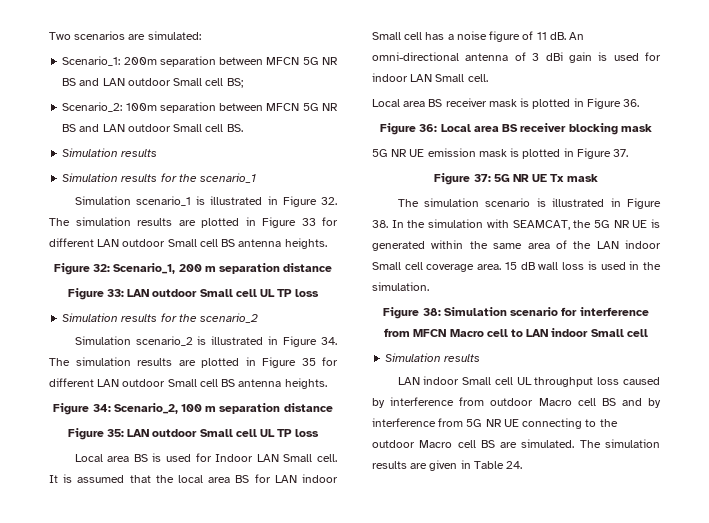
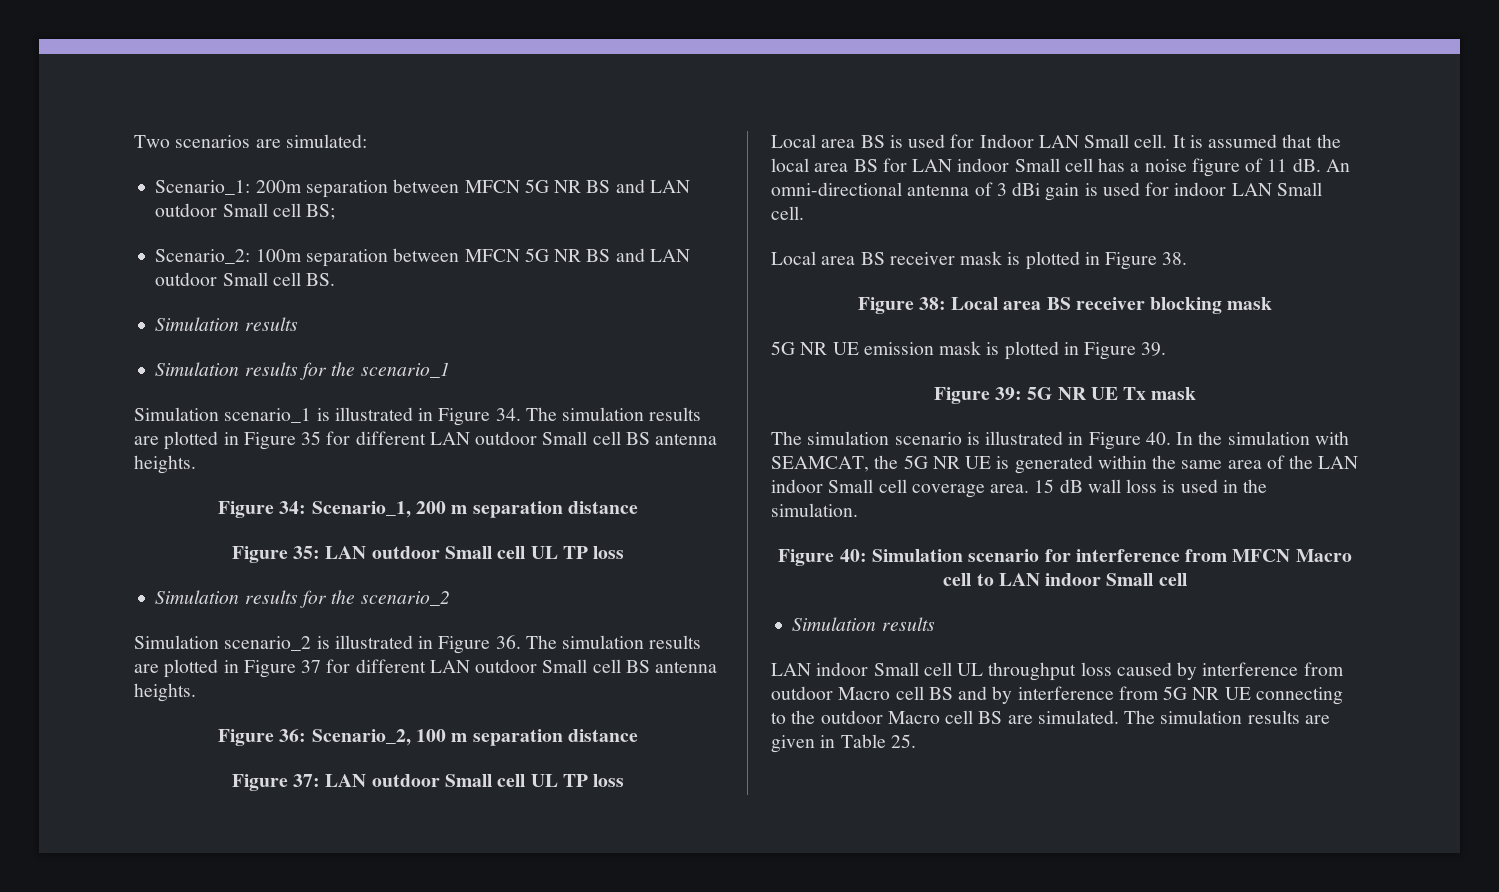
- Simulation scenario_1 is illustrated in Figure 32. The simulation results are plotted in Figure 33 for different LAN outdoor Small cell BS antenna heights.
- Figure 32: Scenario_1, 200 m separation distance
- Figure 33: LAN outdoor Small cell UL TP loss
- Simulation results for the scenario_2
- Simulation scenario_2 is illustrated in Figure 34. The simulation results are plotted in Figure 35 for different LAN outdoor Small cell BS antenna heights.
+ Simulation scenario_1 is illustrated in Figure 34. The simulation results are plotted in Figure 35 for different LAN outdoor Small cell BS antenna heights.
- Figure 34: Scenario_2, 100 m separation distance
+ Figure 34: Scenario_1, 200 m separation distance
+ Figure 35: LAN outdoor Small cell UL TP loss
+ Simulation results for the scenario_2
+ Simulation scenario_2 is illustrated in Figure 36. The simulation results are plotted in Figure 37 for different LAN outdoor Small cell BS antenna heights.
+ Figure 36: Scenario_2, 100 m separation distance
- Figure 35: LAN outdoor Small cell UL TP loss
+ Figure 37: LAN outdoor Small cell UL TP loss
- Local area BS receiver mask is plotted in Figure 36.
- Figure 36: Local area BS receiver blocking mask
+ Local area BS receiver mask is plotted in Figure 38.
+ Figure 38: Local area BS receiver blocking mask
- 5G NR UE emission mask is plotted in Figure 37.
- Figure 37: 5G NR UE Tx mask
+ 5G NR UE emission mask is plotted in Figure 39.
+ Figure 39: 5G NR UE Tx mask
- The simulation scenario is illustrated in Figure 38. In the simulation with SEAMCAT, the 5G NR UE is generated within the same area of the LAN indoor Small cell coverage area.
+ The simulation scenario is illustrated in Figure 40. In the simulation with SEAMCAT, the 5G NR UE is generated within the same area of the LAN indoor Small cell coverage area.
- Figure 38: Simulation scenario for interference from MFCN Macro cell to LAN indoor Small cell
+ Figure 40: Simulation scenario for interference from MFCN Macro cell to LAN indoor Small cell
- The simulation results are given in Table 24.
+ The simulation results are given in Table 25.

